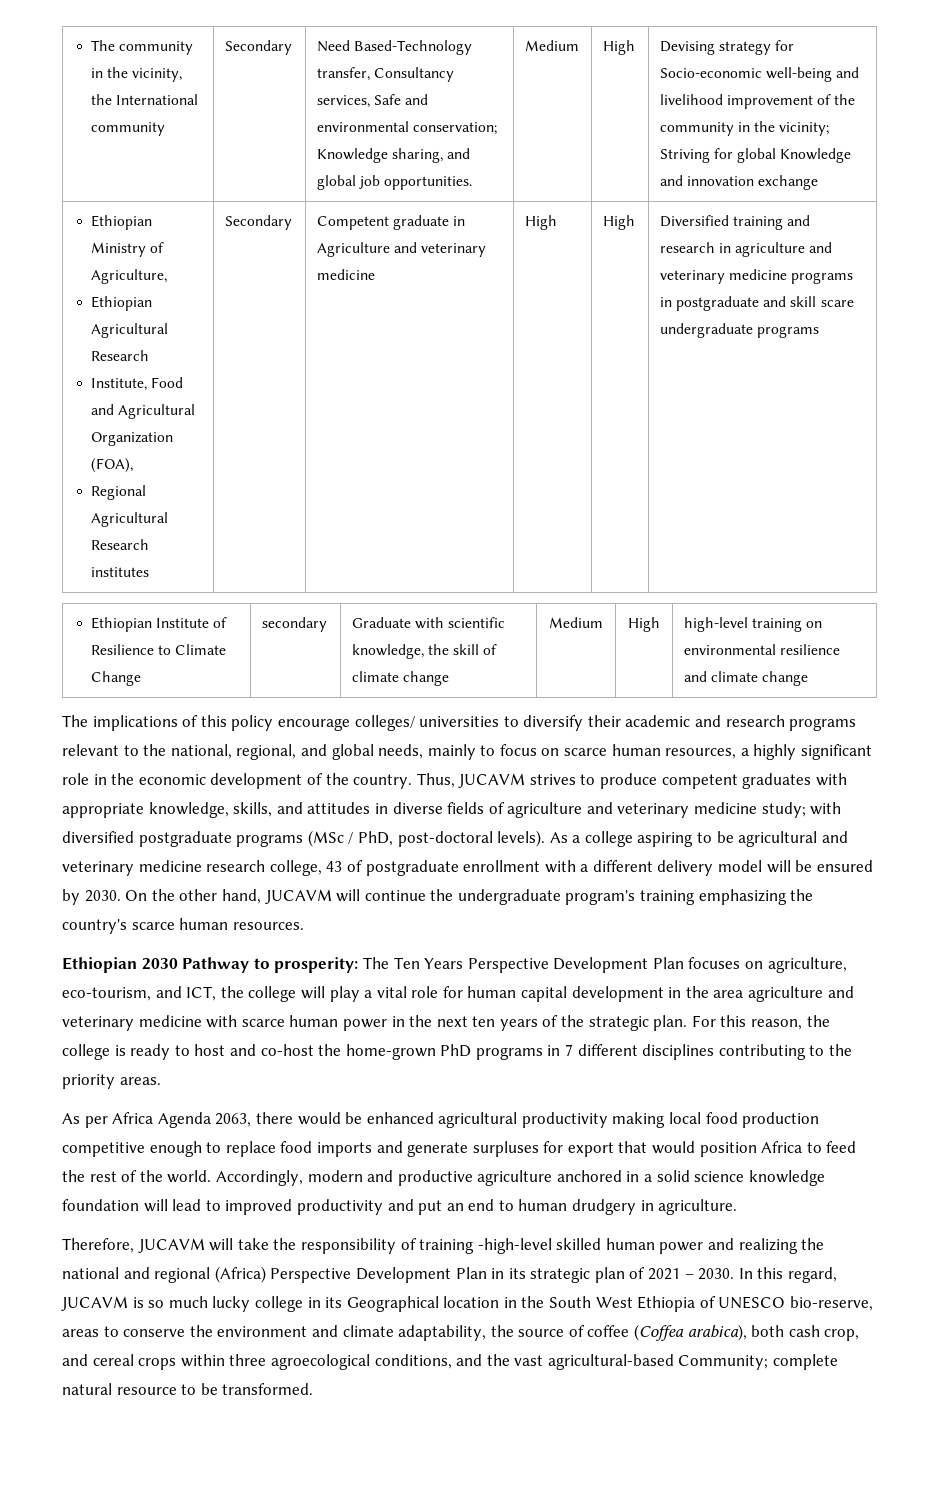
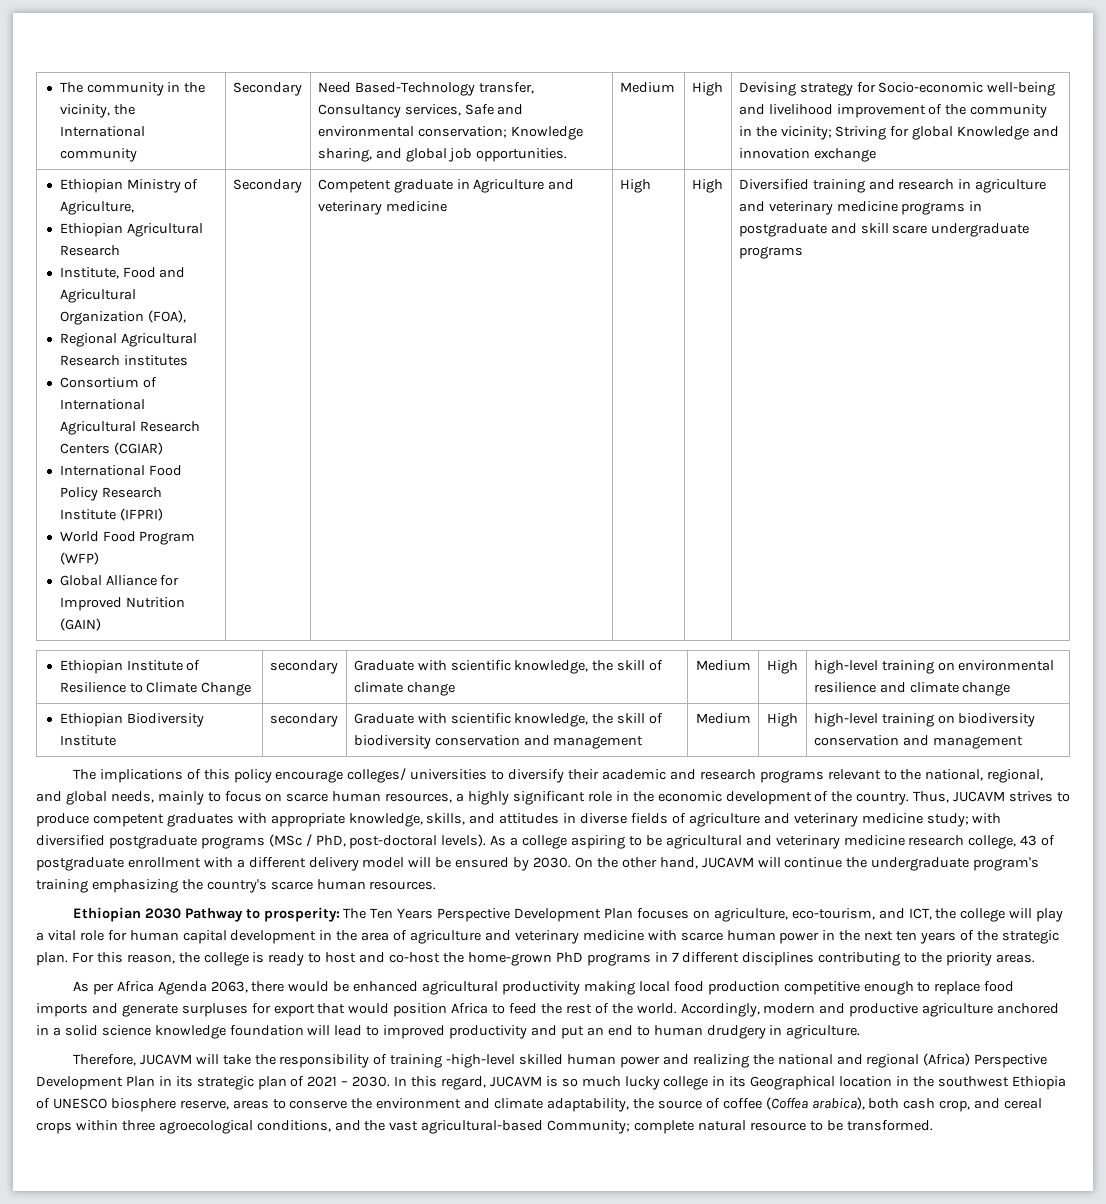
+ Consortium of International Agricultural Research Centers (CGIAR)
+ International Food Policy Research Institute (IFPRI)
+ World Food Program (WFP)
+ Global Alliance for Improved Nutrition (GAIN)
+ Ethiopian Biodiversity Institute | secondary | Graduate with scientific knowledge, the skill of biodiversity conservation and management | Medium | High | high-level training on biodiversity conservation and management
- Ethiopian 2030 Pathway to prosperity: The Ten Years Perspective Development Plan focuses on agriculture, eco-tourism, and ICT, the college will play a vital role for human capital development in the area agriculture and veterinary medicine with scarce human power in the next ten years of the strategic plan.
+ Ethiopian 2030 Pathway to prosperity: The Ten Years Perspective Development Plan focuses on agriculture, eco-tourism, and ICT, the college will play a vital role for human capital development in the area of agriculture and veterinary medicine with scarce human power in the next ten years of the strategic plan.
- In this regard, JUCAVM is so much lucky college in its Geographical location in the South West Ethiopia of UNESCO bio-reserve, areas to conserve the environment and climate adaptability, the source of coffee (Coffea arabica), both cash crop, and cereal crops within three agroecological conditions, and the vast agricultural-based Community; complete natural resource to be transformed.
+ In this regard, JUCAVM is so much lucky college in its Geographical location in the southwest Ethiopia of UNESCO biosphere reserve, areas to conserve the environment and climate adaptability, the source of coffee (Coffea arabica), both cash crop, and cereal crops within three agroecological conditions, and the vast agricultural-based Community; complete natural resource to be transformed.

